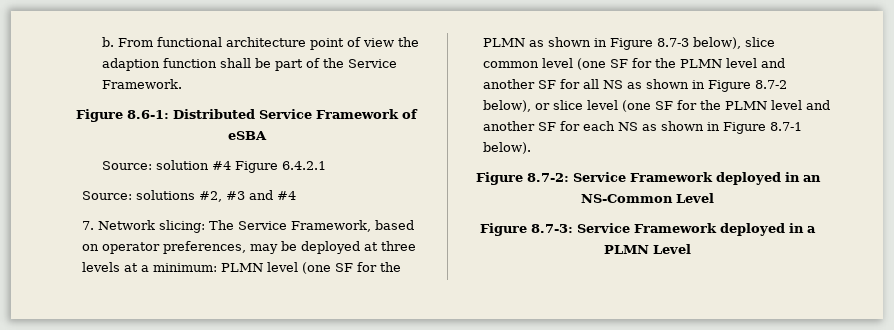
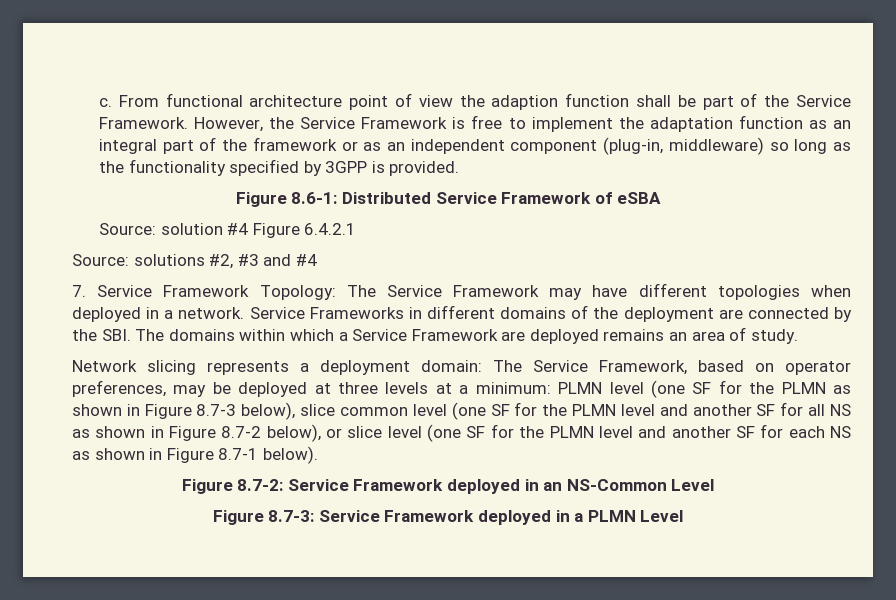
- b.
+ c.
+ However, the Service Framework is free to implement the adaptation function as an integral part of the framework or as an independent component (plug-in, middleware) so long as the functionality specified by 3GPP is provided.
- 7. Network slicing:
+ 7. Service Framework Topology: The Service Framework may have different topologies when deployed in a network. Service Frameworks in different domains of the deployment are connected by the SBI. The domains within which a Service Framework are deployed remains an area of study.
+ Network slicing represents a deployment domain:

